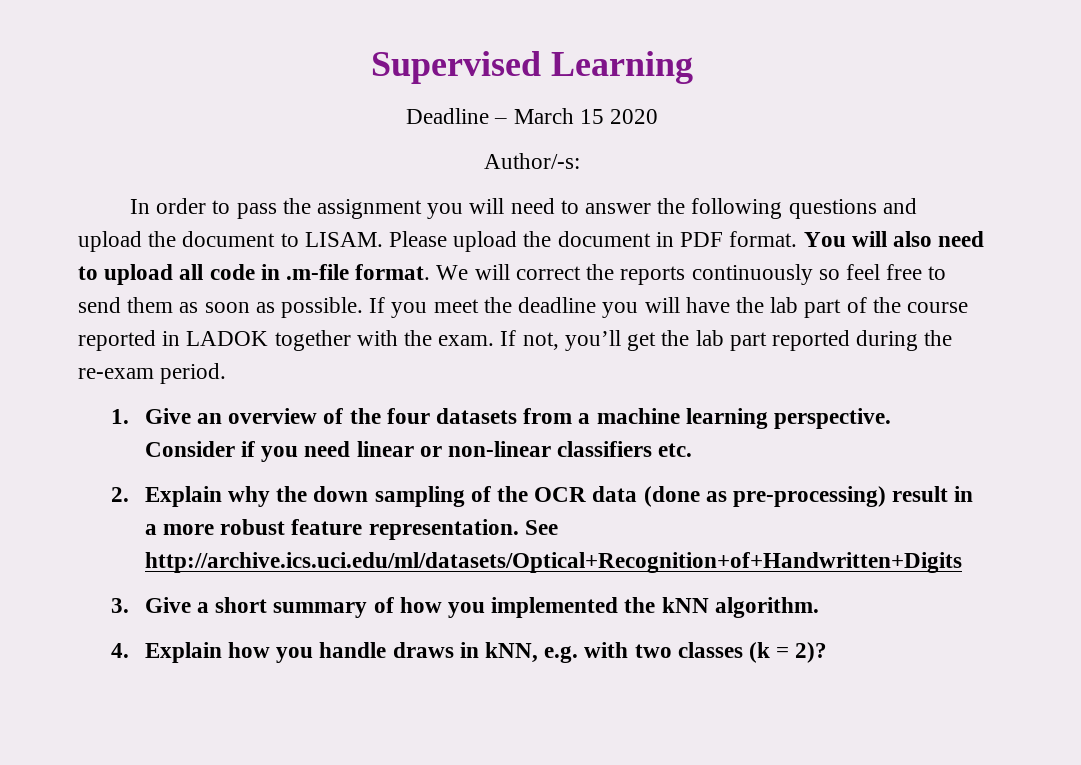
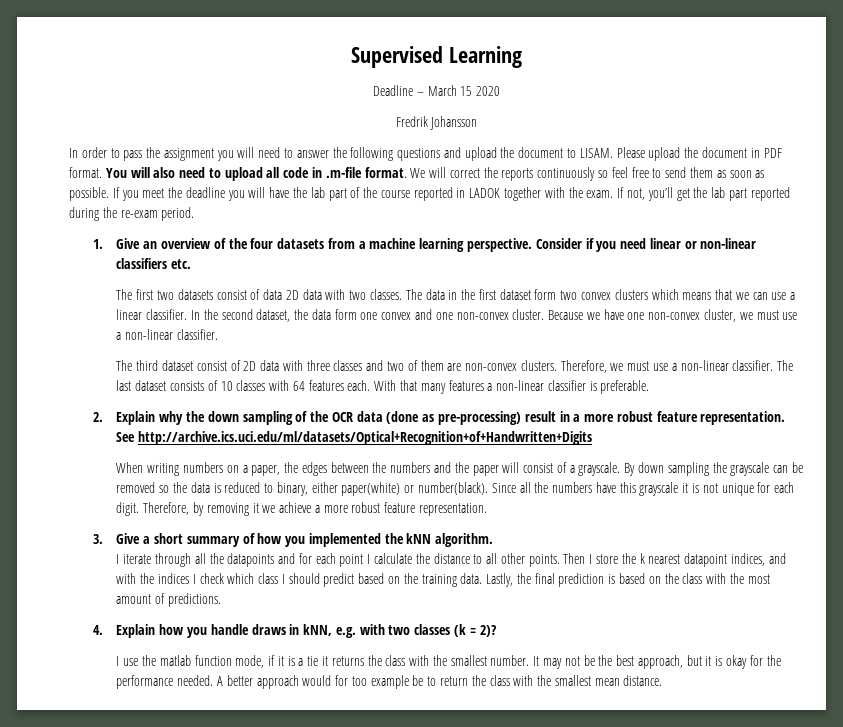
- Author/-s:
+ Fredrik Johansson
+ The first two datasets consist of data 2D data with two classes. The data in the first dataset form two convex clusters which means that we can use a linear classifier. In the second dataset, the data form one convex and one non-convex cluster. Because we have one non-convex cluster, we must use a non-linear classifier.
+ The third dataset consist of 2D data with three classes and two of them are non-convex clusters. Therefore, we must use a non-linear classifier. The last dataset consists of 10 classes with 64 features each. With that many features a non-linear classifier is preferable.
+ When writing numbers on a paper, the edges between the numbers and the paper will consist of a grayscale. By down sampling the grayscale can be removed so the data is reduced to binary, either paper(white) or number(black). Since all the numbers have this grayscale it is not unique for each digit. Therefore, by removing it we achieve a more robust feature representation.
+ I iterate through all the datapoints and for each point I calculate the distance to all other points. Then I store the k nearest datapoint indices, and with the indices I check which class I should predict based on the training data. Lastly, the final prediction is based on the class with the most amount of predictions.
+ I use the matlab function mode, if it is a tie it returns the class with the smallest number. It may not be the best approach, but it is okay for the performance needed. A better approach would for too example be to return the class with the smallest mean distance.

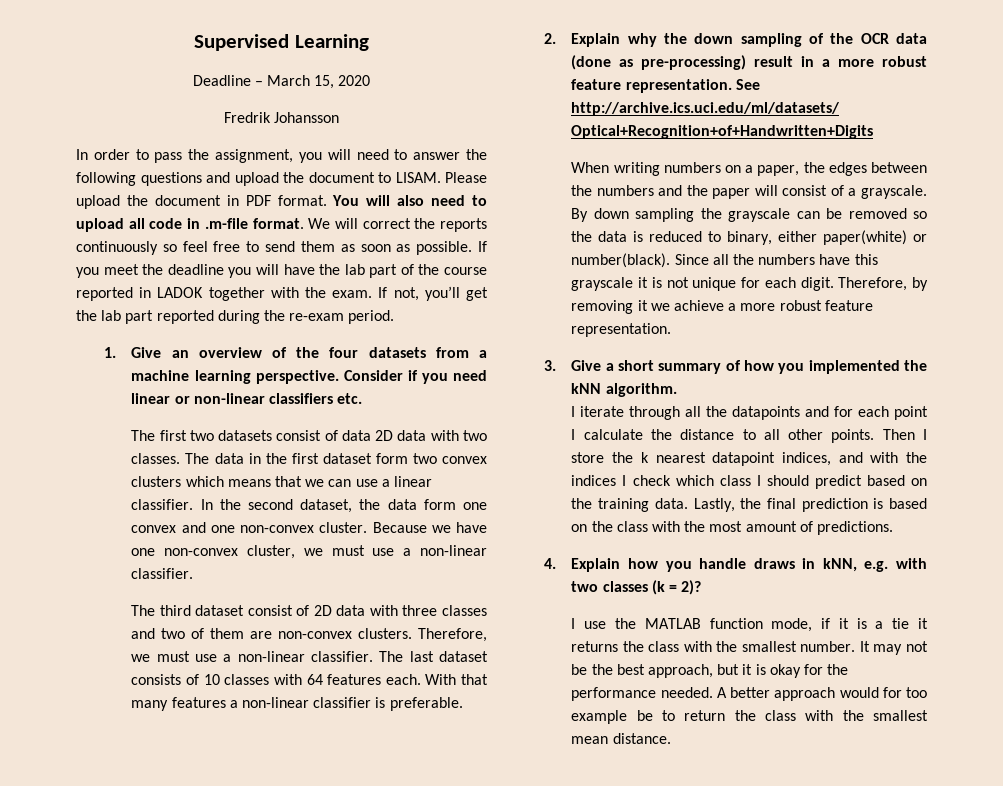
- Deadline – March 15 2020
+ Deadline – March 15, 2020
- In order to pass the assignment you will need to answer the following questions and upload the document to LISAM.
+ In order to pass the assignment, you will need to answer the following questions and upload the document to LISAM.
- I use the matlab function mode, if it is a tie it returns the class with the smallest number.
+ I use the MATLAB function mode, if it is a tie it returns the class with the smallest number.

